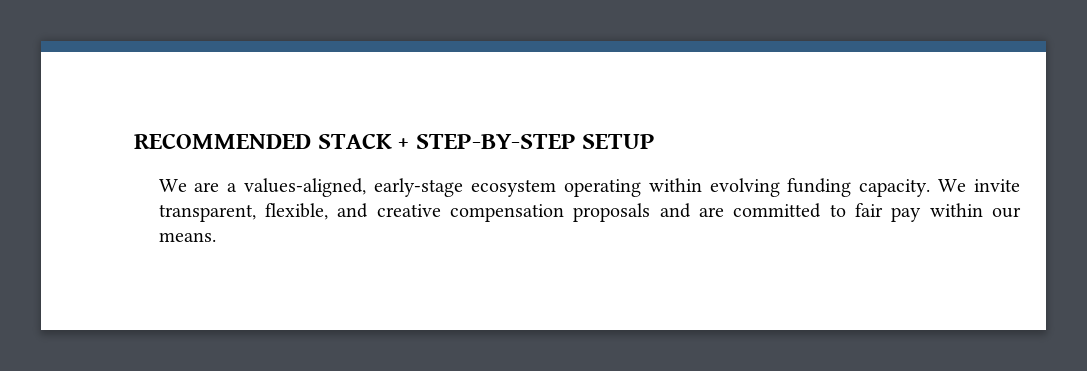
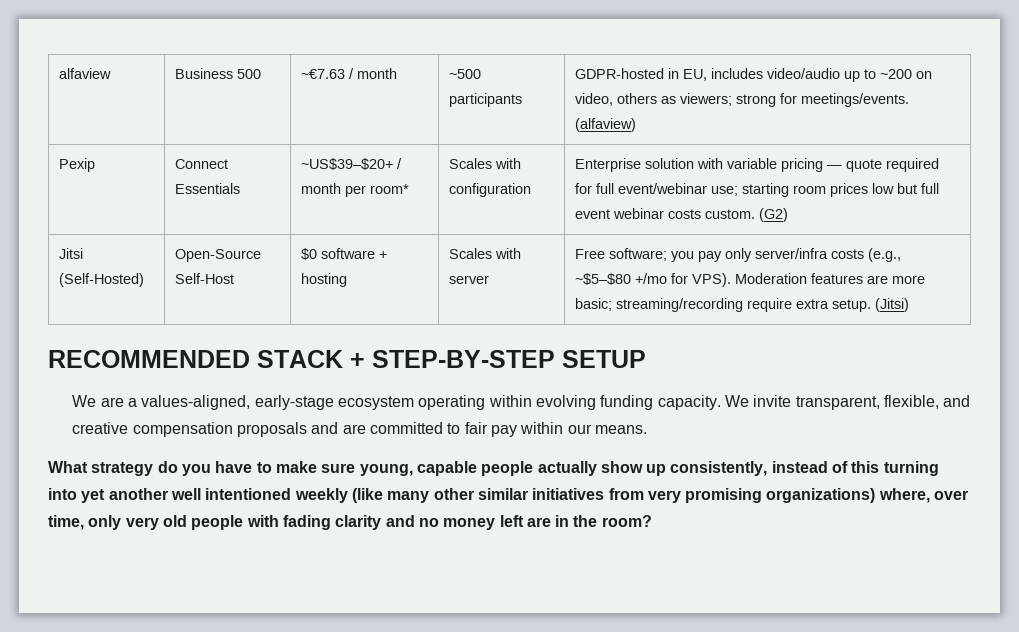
+ alfaview | Business 500 | ~€7.63 / month | ~500 participants | GDPR-hosted in EU, includes video/audio up to ~200 on video, others as viewers; strong for meetings/events. (alfaview)
+ Pexip | Connect Essentials | ~US$39–$20+ / month per room* | Scales with configuration | Enterprise solution with variable pricing — quote required for full event/webinar use; starting room prices low but full event webinar costs custom. (G2)
+ Jitsi (Self-Hosted) | Open-Source Self-Host | $0 software + hosting | Scales with server | Free software; you pay only server/infra costs (e.g., ~$5–$80 +/mo for VPS). Moderation features are more basic; streaming/recording require extra setup. (Jitsi)
+ What strategy do you have to make sure young, capable people actually show up consistently, instead of this turning into yet another well intentioned weekly (like many other similar initiatives from very promising organizations) where, over time, only very old people with fading clarity and no money left are in the room?

